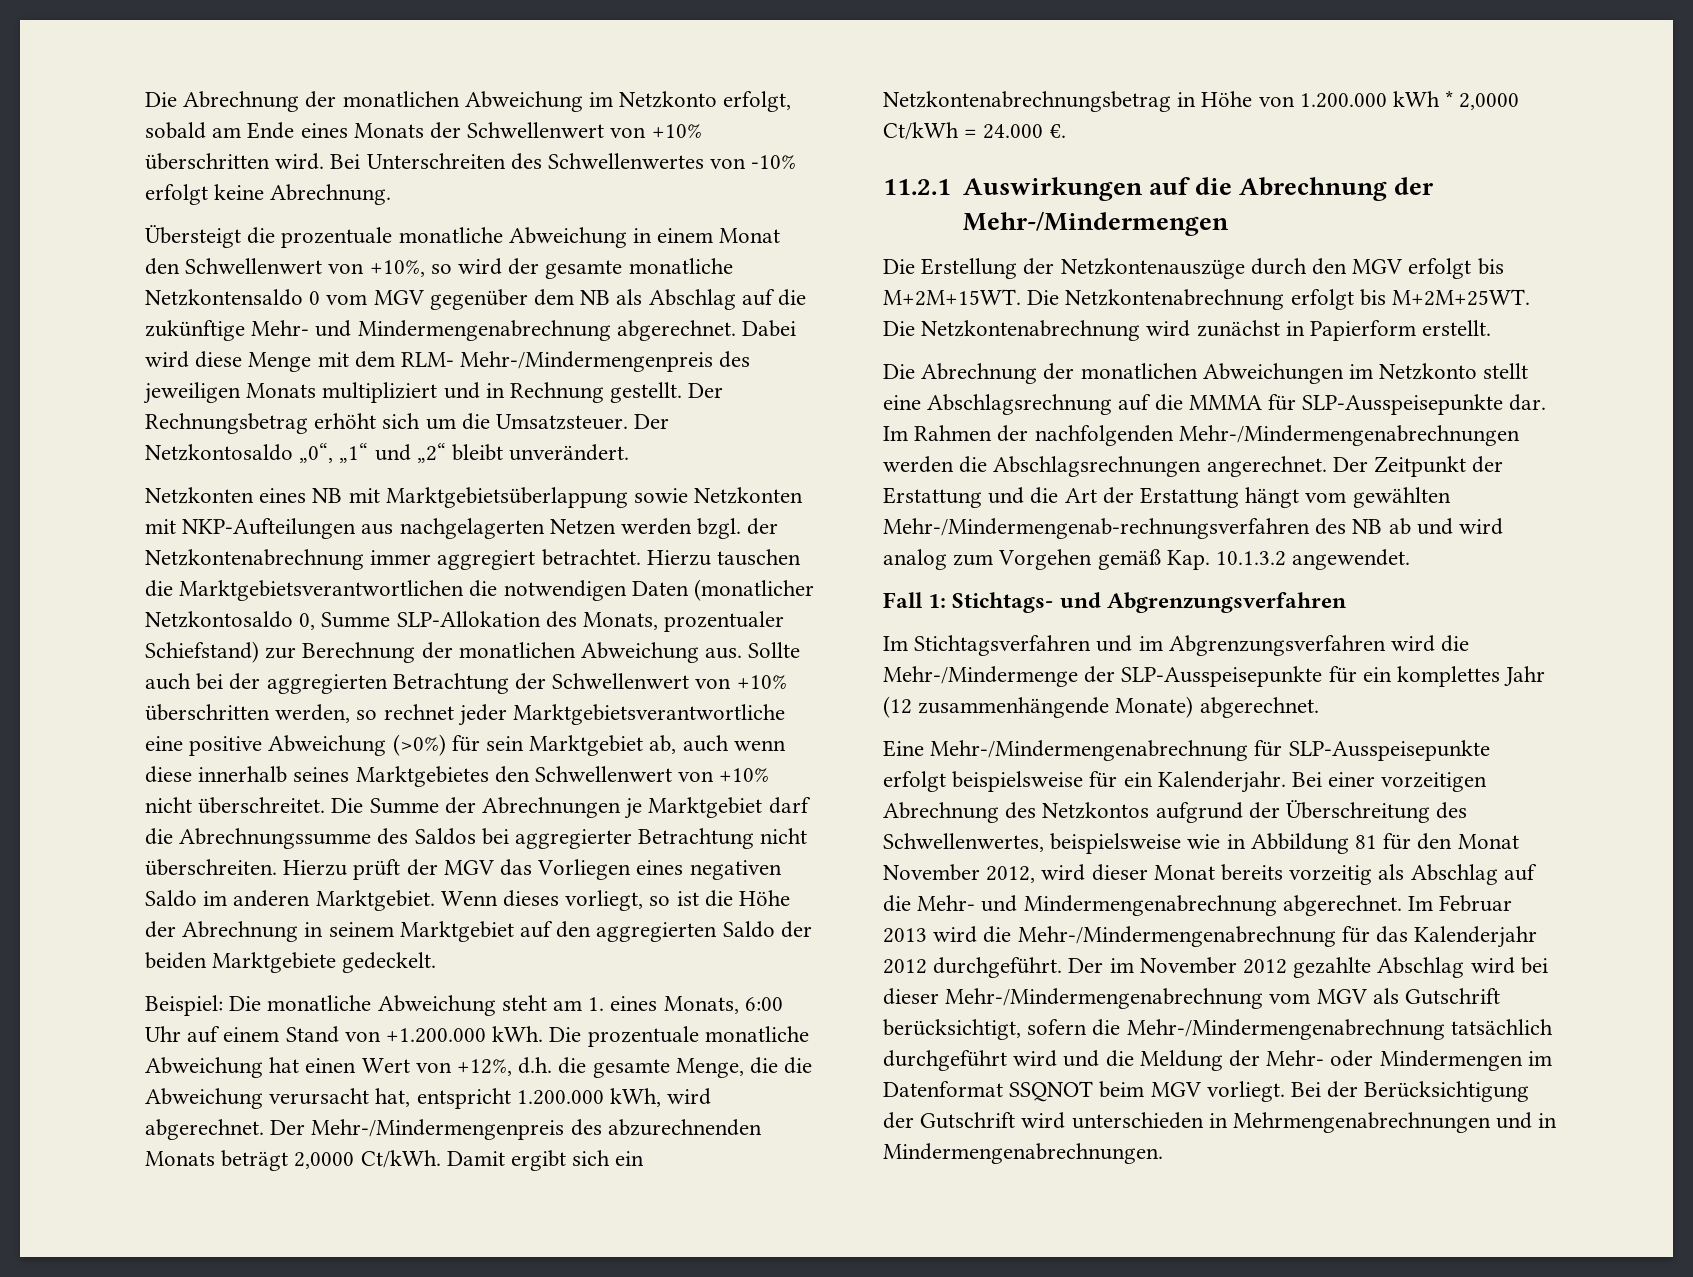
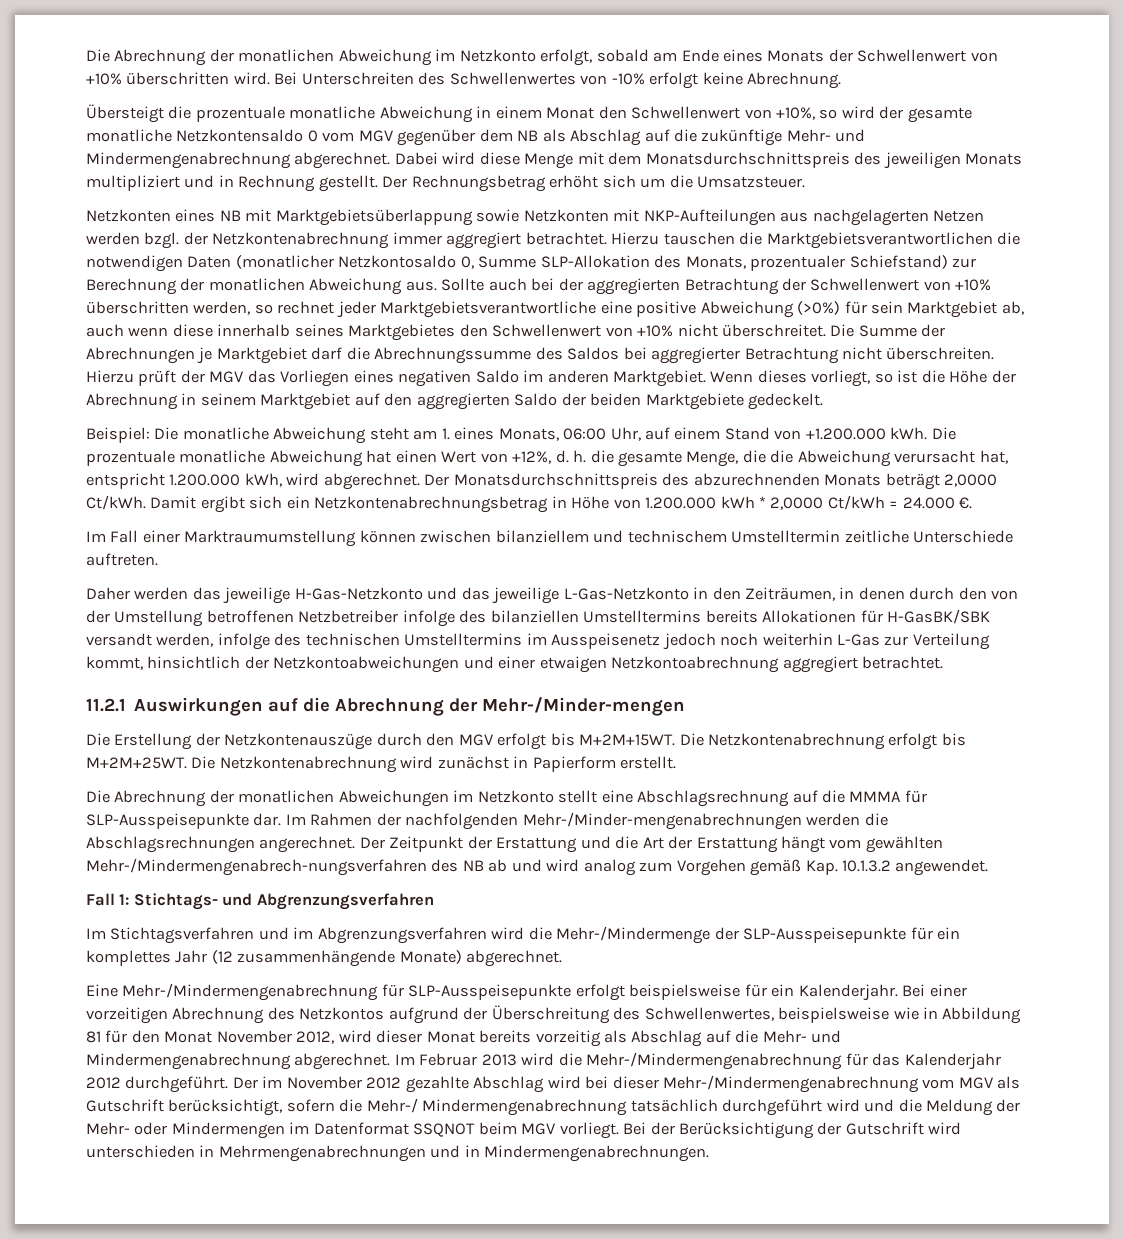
- Dabei wird diese Menge mit dem RLM- Mehr-/Mindermengenpreis des jeweiligen Monats multipliziert und in Rechnung gestellt.
+ Dabei wird diese Menge mit dem Monatsdurchschnittspreis des jeweiligen Monats multipliziert und in Rechnung gestellt.
- Der Netzkontosaldo „0“, „1“ und „2“ bleibt unverändert.
- Beispiel: Die monatliche Abweichung steht am 1. eines Monats, 6:00 Uhr auf einem Stand von +1.200.000 kWh.
+ Beispiel: Die monatliche Abweichung steht am 1. eines Monats, 06:00 Uhr, auf einem Stand von +1.200.000 kWh.
- Die prozentuale monatliche Abweichung hat einen Wert von +12%, d.h. die gesamte Menge, die die Abweichung verursacht hat, entspricht 1.200.000 kWh, wird abgerechnet.
+ Die prozentuale monatliche Abweichung hat einen Wert von +12%, d. h. die gesamte Menge, die die Abweichung verursacht hat, entspricht 1.200.000 kWh, wird abgerechnet.
- Der Mehr-/Mindermengenpreis des abzurechnenden Monats beträgt 2,0000 Ct/kWh.
+ Der Monatsdurchschnittspreis des abzurechnenden Monats beträgt 2,0000 Ct/kWh.
+ Im Fall einer Marktraumumstellung können zwischen bilanziellem und technischem Umstelltermin zeitliche Unterschiede auftreten.
+ Daher werden das jeweilige H-Gas-Netzkonto und das jeweilige L-Gas-Netzkonto in den Zeiträumen, in denen durch den von der Umstellung betroffenen Netzbetreiber infolge des bilanziellen Umstelltermins bereits Allokationen für H-GasBK/SBK versandt werden, infolge des technischen Umstelltermins im Ausspeisenetz jedoch noch weiterhin L-Gas zur Verteilung kommt, hinsichtlich der Netzkontoabweichungen und einer etwaigen Netzkontoabrechnung aggregiert betrachtet.
- 11.2.1 Auswirkungen auf die Abrechnung der Mehr-/Mindermengen
+ 11.2.1 Auswirkungen auf die Abrechnung der Mehr-/Minder-mengen
- Im Rahmen der nachfolgenden Mehr-/Mindermengenabrechnungen werden die Abschlagsrechnungen angerechnet.
+ Im Rahmen der nachfolgenden Mehr-/Minder-mengenabrechnungen werden die Abschlagsrechnungen angerechnet.
- Der Zeitpunkt der Erstattung und die Art der Erstattung hängt vom gewählten Mehr-/Mindermengenab-rechnungsverfahren des NB ab und wird analog zum Vorgehen gemäß Kap. 10.1.3.2 angewendet.
+ Der Zeitpunkt der Erstattung und die Art der Erstattung hängt vom gewählten Mehr-/Mindermengenabrech-nungsverfahren des NB ab und wird analog zum Vorgehen gemäß Kap. 10.1.3.2 angewendet.
- Der im November 2012 gezahlte Abschlag wird bei dieser Mehr-/Mindermengenabrechnung vom MGV als Gutschrift berücksichtigt, sofern die Mehr-/Mindermengenabrechnung tatsächlich durchgeführt wird und die Meldung der Mehr- oder Mindermengen im Datenformat SSQNOT beim MGV vorliegt.
+ Der im November 2012 gezahlte Abschlag wird bei dieser Mehr-/Mindermengenabrechnung vom MGV als Gutschrift berücksichtigt, sofern die Mehr-/ Mindermengenabrechnung tatsächlich durchgeführt wird und die Meldung der Mehr- oder Mindermengen im Datenformat SSQNOT beim MGV vorliegt.

